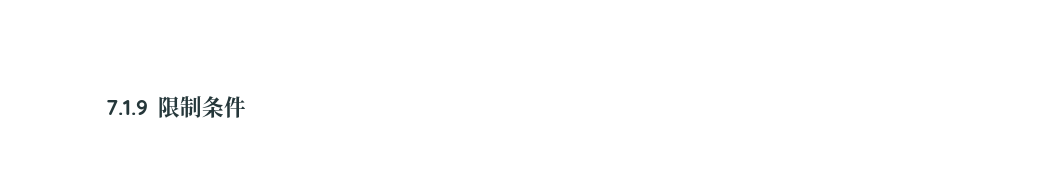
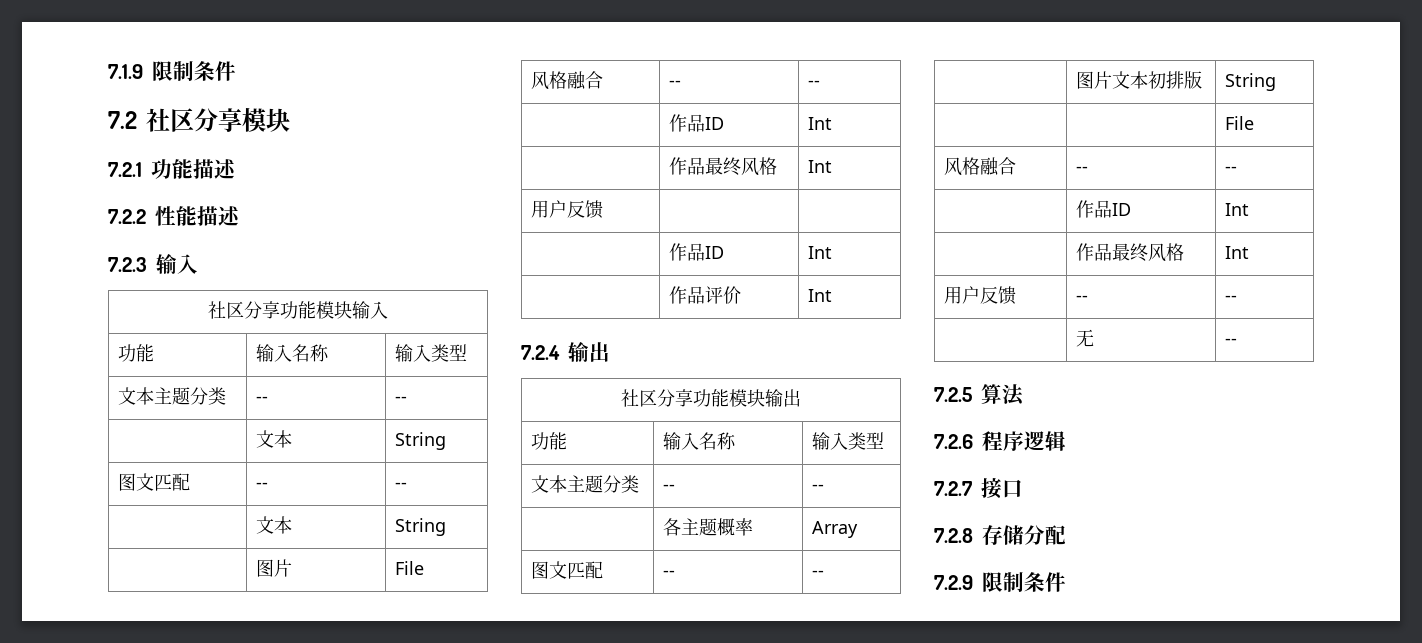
+ 7.2社区分享模块
+ 7.2.1功能描述
+ 7.2.2性能描述
+ 7.2.3输入
+ 社区分享功能模块输入
+ 功能 | 输入名称 | 输入类型
+ 文本主题分类 | -- | --
+ | 文本 | String
+ 图文匹配 | -- | --
+ | 文本 | String
+ | 图片 | File
+ 风格融合 | -- | --
+ | 作品ID | Int
+ | 作品最终风格 | Int
+ 用户反馈 | |
+ | 作品ID | Int
+ | 作品评价 | Int
+ 7.2.4输出
+ 社区分享功能模块输出
+ 功能 | 输入名称 | 输入类型
+ 文本主题分类 | -- | --
+ | 各主题概率 | Array
+ 图文匹配 | -- | --
+ | 图片文本初排版 | String
+ | | File
+ 风格融合 | -- | --
+ | 作品ID | Int
+ | 作品最终风格 | Int
+ 用户反馈 | -- | --
+ | 无 | --
+ 7.2.5算法
+ 7.2.6程序逻辑
+ 7.2.7接口
+ 7.2.8存储分配
+ 7.2.9限制条件

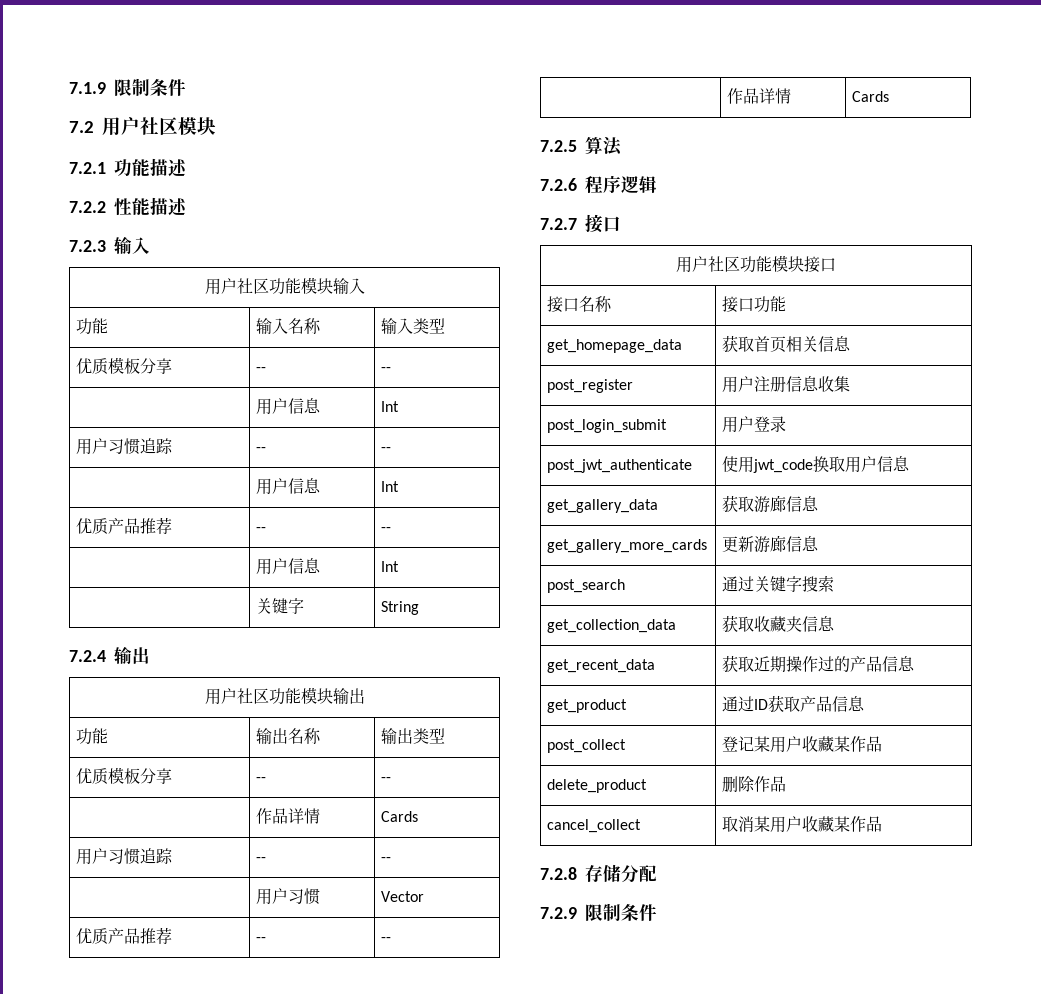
- 7.2社区分享模块
+ 7.2用户社区模块
- 社区分享功能模块输入
+ 用户社区功能模块输入
  功能 | 输入名称 | 输入类型
- 文本主题分类 | -- | --
- | 文本 | String
- 图文匹配 | -- | --
- | 文本 | String
- | 图片 | File
- 风格融合 | -- | --
- | 作品ID | Int
- | 作品最终风格 | Int
- 用户反馈 | |
- | 作品ID | Int
- | 作品评价 | Int
+ 优质模板分享 | -- | --
+ | 用户信息 | Int
+ 用户习惯追踪 | -- | --
+ | 用户信息 | Int
+ 优质产品推荐 | -- | --
+ | 用户信息 | Int
+ | 关键字 | String
- 社区分享功能模块输出
- 功能 | 输入名称 | 输入类型
- 文本主题分类 | -- | --
- | 各主题概率 | Array
- 图文匹配 | -- | --
- | 图片文本初排版 | String
- | | File
- 风格融合 | -- | --
- | 作品ID | Int
- | 作品最终风格 | Int
- 用户反馈 | -- | --
- | 无 | --
+ 用户社区功能模块输出
+ 功能 | 输出名称 | 输出类型
+ 优质模板分享 | -- | --
+ | 作品详情 | Cards
+ 用户习惯追踪 | -- | --
+ | 用户习惯 | Vector
+ 优质产品推荐 | -- | --
+ | 作品详情 | Cards
+ 用户社区功能模块接口
+ 接口名称 | 接口功能
+ get_homepage_data | 获取首页相关信息
+ post_register | 用户注册信息收集
+ post_login_submit | 用户登录
+ post_jwt_authenticate | 使用jwt_code换取用户信息
+ get_gallery_data | 获取游廊信息
+ get_gallery_more_cards | 更新游廊信息
+ post_search | 通过关键字搜索
+ get_collection_data | 获取收藏夹信息
+ get_recent_data | 获取近期操作过的产品信息
+ get_product | 通过ID获取产品信息
+ post_collect | 登记某用户收藏某作品
+ delete_product | 删除作品
+ cancel_collect | 取消某用户收藏某作品

